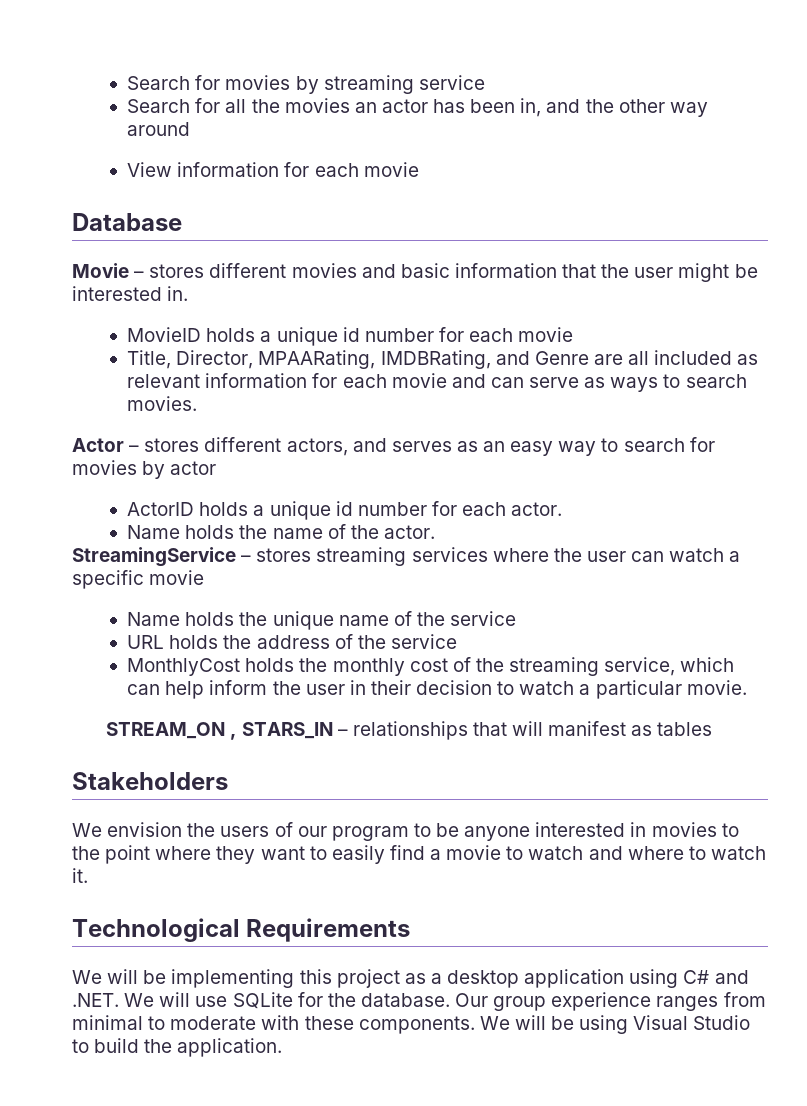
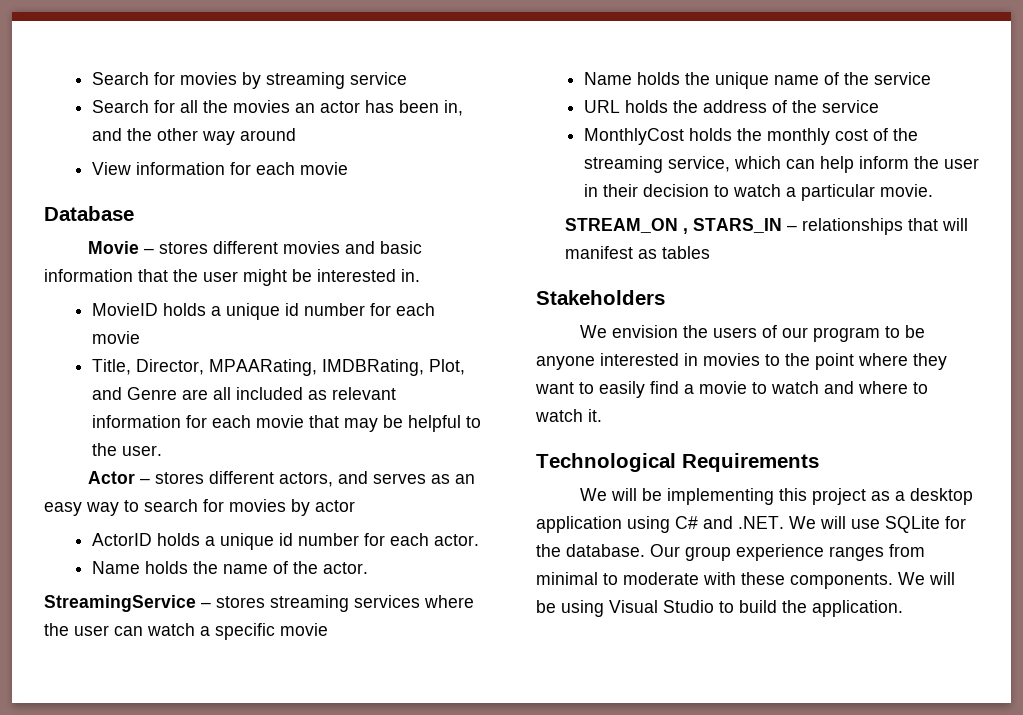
- Title, Director, MPAARating, IMDBRating, and Genre are all included as relevant information for each movie and can serve as ways to search movies.
+ Title, Director, MPAARating, IMDBRating, Plot, and Genre are all included as relevant information for each movie that may be helpful to the user.

